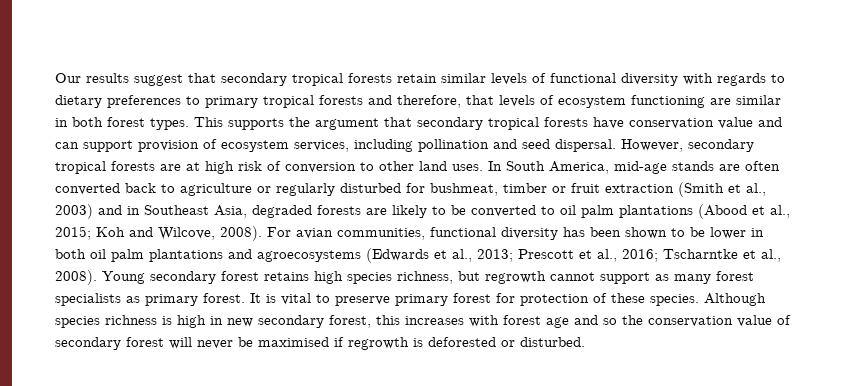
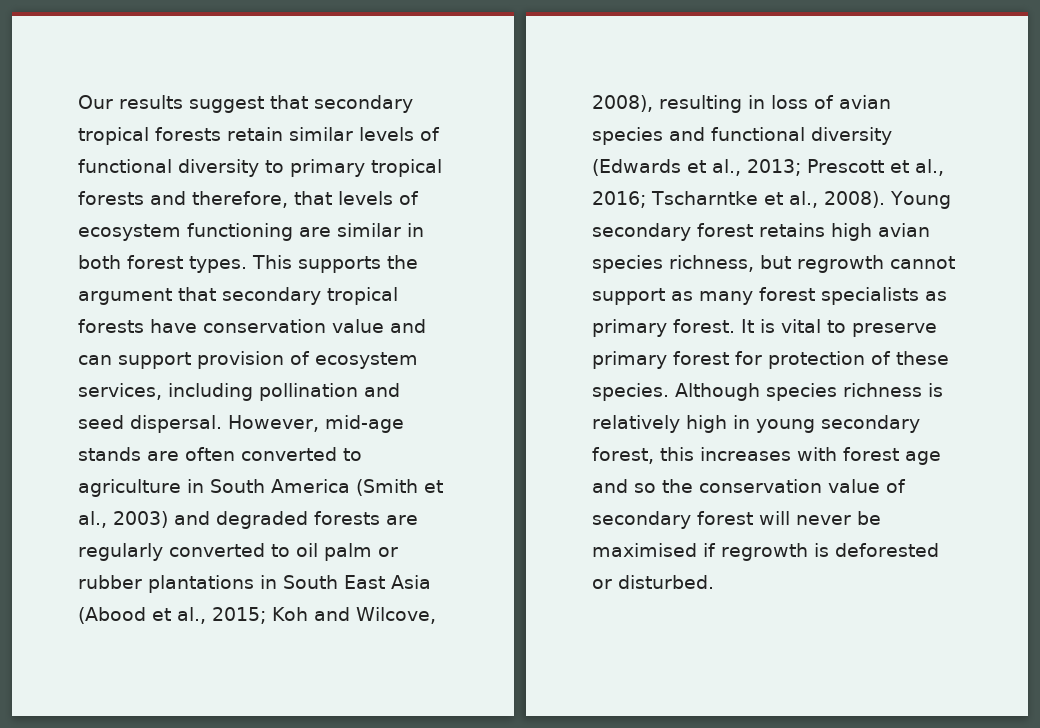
- Our results suggest that secondary tropical forests retain similar levels of functional diversity with regards to dietary preferences to primary tropical forests and therefore, that levels of ecosystem functioning are similar in both forest types.
+ Our results suggest that secondary tropical forests retain similar levels of functional diversity to primary tropical forests and therefore, that levels of ecosystem functioning are similar in both forest types.
- However, secondary tropical forests are at high risk of conversion to other land uses. In South America, mid-age stands are often converted back to agriculture or regularly disturbed for bushmeat, timber or fruit extraction (Smith et al., 2003) and in Southeast Asia, degraded forests are likely to be converted to oil palm plantations (Abood et al., 2015; Koh and Wilcove, 2008). For avian communities, functional diversity has been shown to be lower in both oil palm plantations and agroecosystems (Edwards et al., 2013; Prescott et al., 2016; Tscharntke et al., 2008).
+ However, mid-age stands are often converted to agriculture in South America (Smith et al., 2003) and degraded forests are regularly converted to oil palm or rubber plantations in South East Asia (Abood et al., 2015; Koh and Wilcove, 2008), resulting in loss of avian species and functional diversity (Edwards et al., 2013; Prescott et al., 2016; Tscharntke et al., 2008).
- Young secondary forest retains high species richness, but regrowth cannot support as many forest specialists as primary forest.
+ Young secondary forest retains high avian species richness, but regrowth cannot support as many forest specialists as primary forest.
- Although species richness is high in new secondary forest, this increases with forest age and so the conservation value of secondary forest will never be maximised if regrowth is deforested or disturbed.
+ Although species richness is relatively high in young secondary forest, this increases with forest age and so the conservation value of secondary forest will never be maximised if regrowth is deforested or disturbed.

